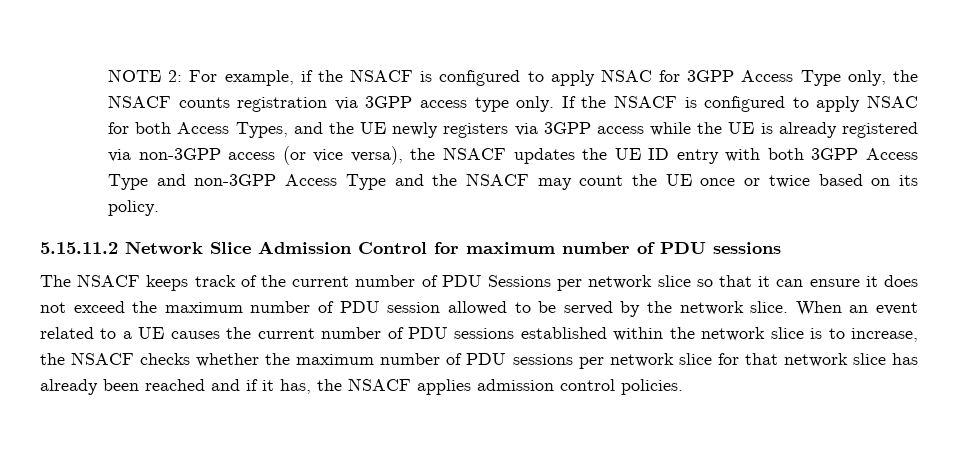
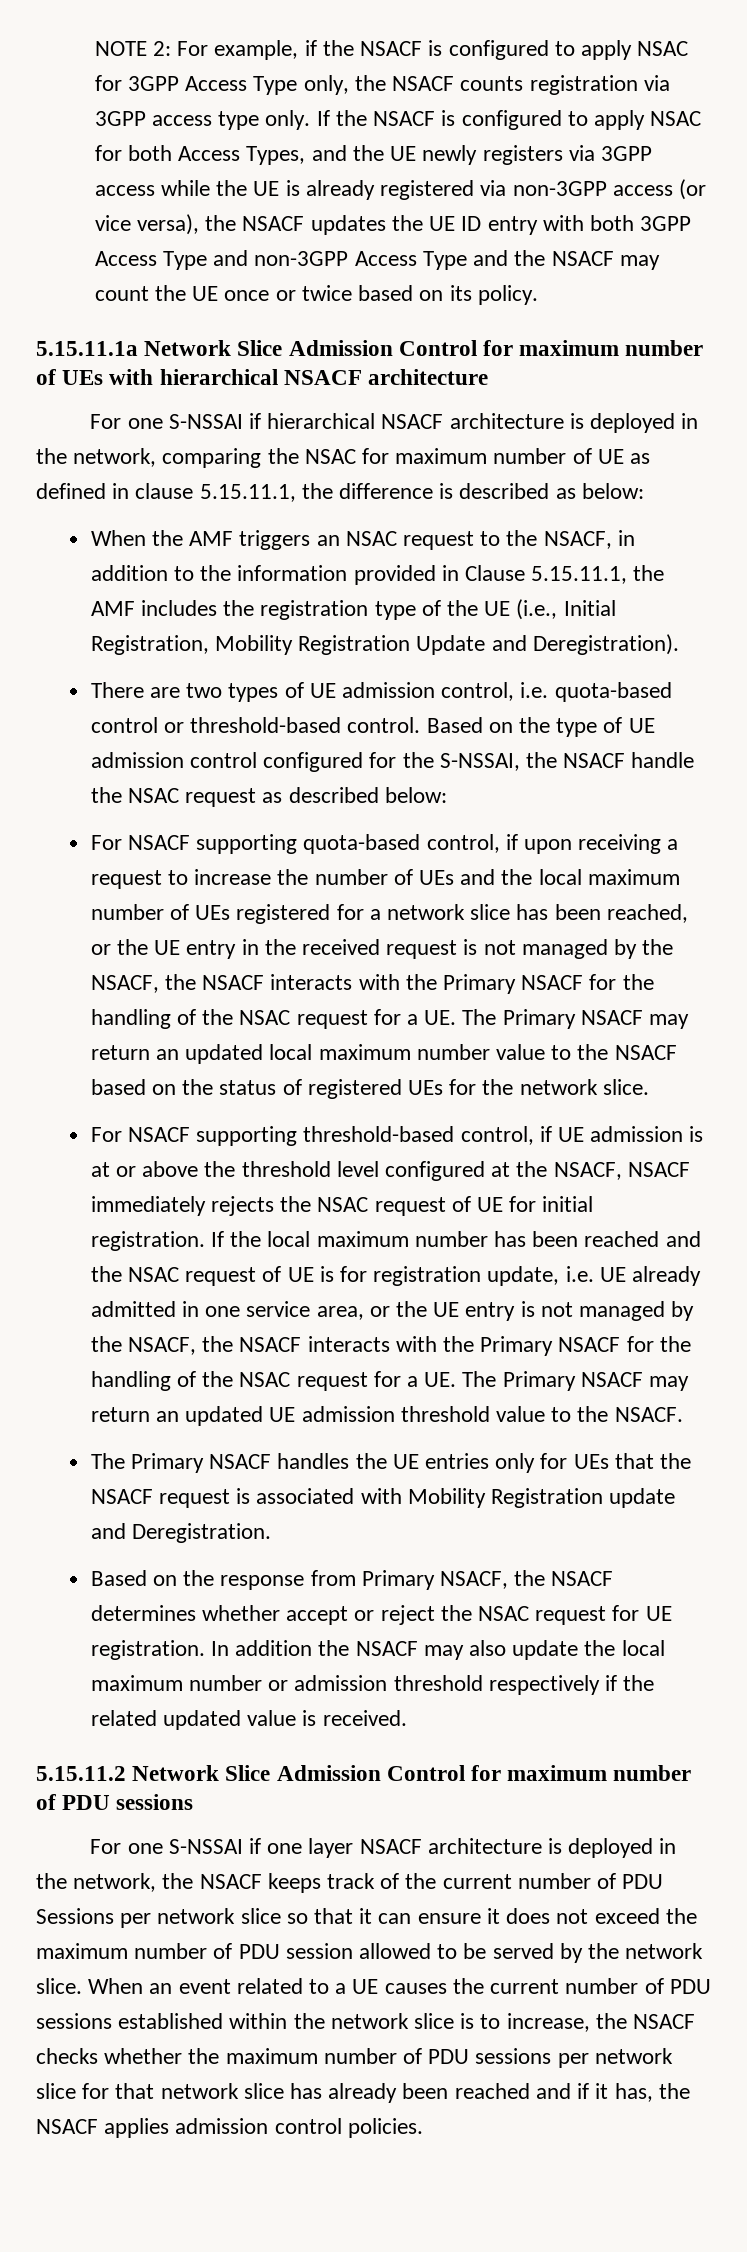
+ 5.15.11.1a Network Slice Admission Control for maximum number of UEs with hierarchical NSACF architecture
+ For one S-NSSAI if hierarchical NSACF architecture is deployed in the network, comparing the NSAC for maximum number of UE as defined in clause 5.15.11.1, the difference is described as below:
+ When the AMF triggers an NSAC request to the NSACF, in addition to the information provided in Clause 5.15.11.1, the AMF includes the registration type of the UE (i.e., Initial Registration, Mobility Registration Update and Deregistration).
+ There are two types of UE admission control, i.e. quota-based control or threshold-based control. Based on the type of UE admission control configured for the S-NSSAI, the NSACF handle the NSAC request as described below:
+ For NSACF supporting quota-based control, if upon receiving a request to increase the number of UEs and the local maximum number of UEs registered for a network slice has been reached, or the UE entry in the received request is not managed by the NSACF, the NSACF interacts with the Primary NSACF for the handling of the NSAC request for a UE. The Primary NSACF may return an updated local maximum number value to the NSACF based on the status of registered UEs for the network slice.
+ For NSACF supporting threshold-based control, if UE admission is at or above the threshold level configured at the NSACF, NSACF immediately rejects the NSAC request of UE for initial registration. If the local maximum number has been reached and the NSAC request of UE is for registration update, i.e. UE already admitted in one service area, or the UE entry is not managed by the NSACF, the NSACF interacts with the Primary NSACF for the handling of the NSAC request for a UE. The Primary NSACF may return an updated UE admission threshold value to the NSACF.
+ The Primary NSACF handles the UE entries only for UEs that the NSACF request is associated with Mobility Registration update and Deregistration.
+ Based on the response from Primary NSACF, the NSACF determines whether accept or reject the NSAC request for UE registration. In addition the NSACF may also update the local maximum number or admission threshold respectively if the related updated value is received.
- The NSACF keeps track of the current number of PDU Sessions per network slice so that it can ensure it does not exceed the maximum number of PDU session allowed to be served by the network slice.
+ For one S-NSSAI if one layer NSACF architecture is deployed in the network, the NSACF keeps track of the current number of PDU Sessions per network slice so that it can ensure it does not exceed the maximum number of PDU session allowed to be served by the network slice.

